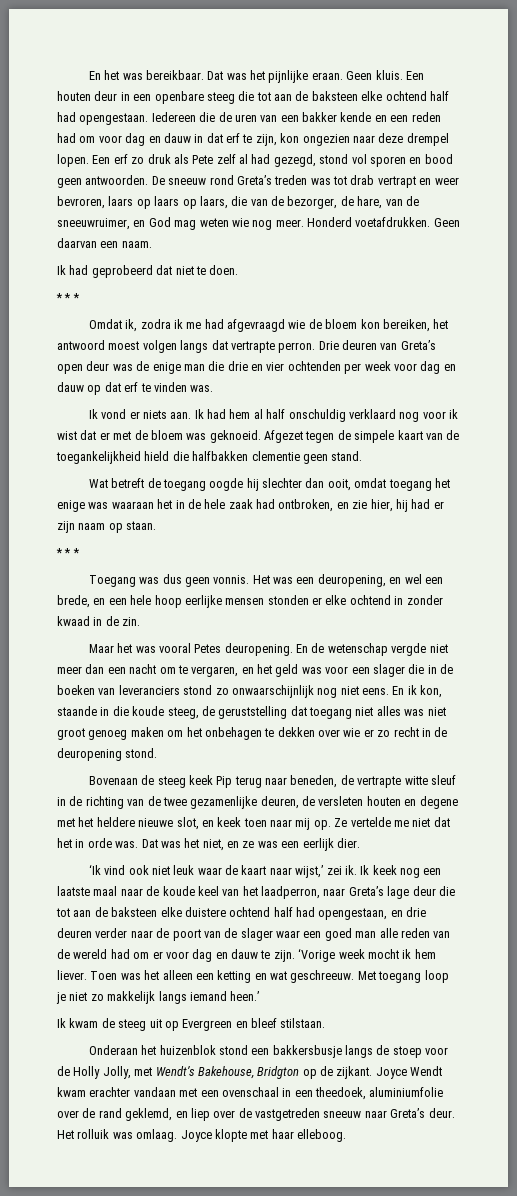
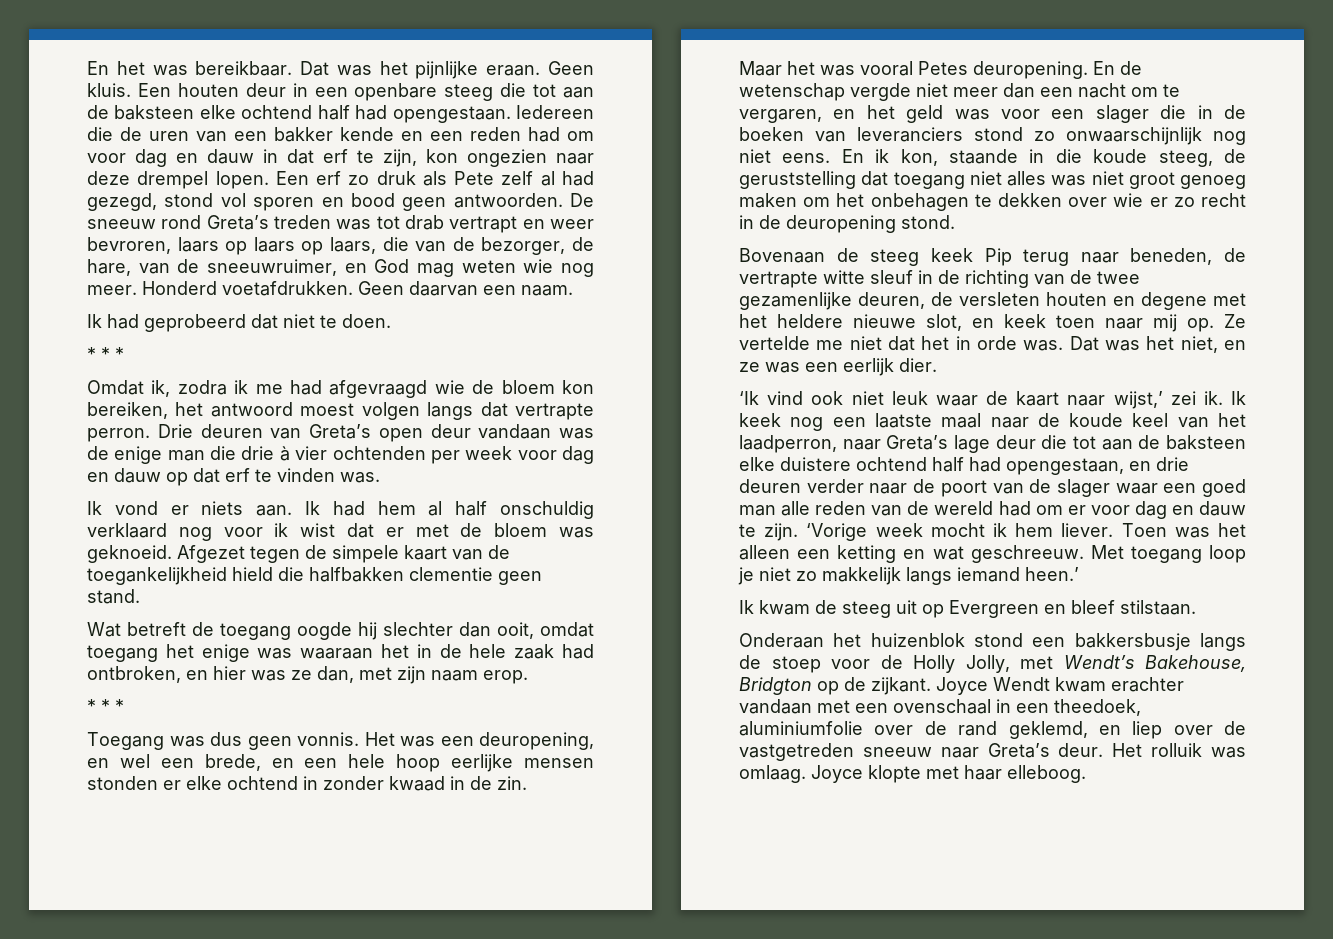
- Drie deuren van Greta’s open deur was de enige man die drie en vier ochtenden per week voor dag en dauw op dat erf te vinden was.
+ Drie deuren van Greta’s open deur vandaan was de enige man die drie à vier ochtenden per week voor dag en dauw op dat erf te vinden was.
- Wat betreft de toegang oogde hij slechter dan ooit, omdat toegang het enige was waaraan het in de hele zaak had ontbroken, en zie hier, hij had er zijn naam op staan.
+ Wat betreft de toegang oogde hij slechter dan ooit, omdat toegang het enige was waaraan het in de hele zaak had ontbroken, en hier was ze dan, met zijn naam erop.

